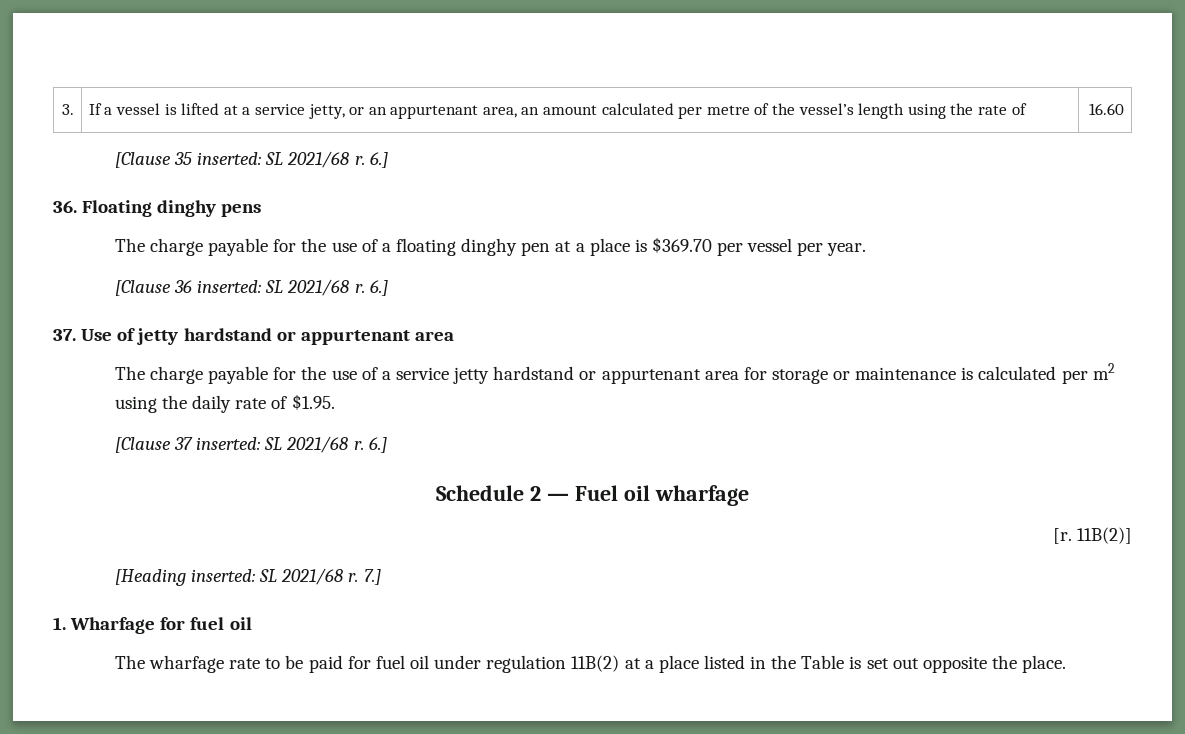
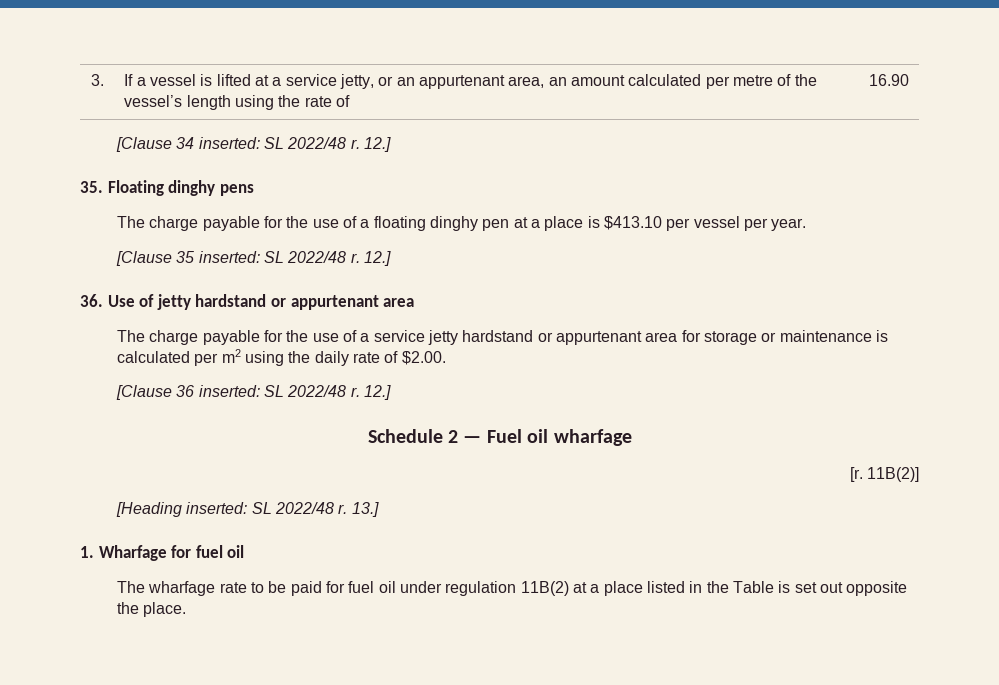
- 3. | If a vessel is lifted at a service jetty, or an appurtenant area, an amount calculated per metre of the vessel’s length using the rate of | 16.60
- [Clause 35 inserted: SL 2021/68 r. 6.]
- 36. Floating dinghy pens
+ 3. | If a vessel is lifted at a service jetty, or an appurtenant area, an amount calculated per metre of the vessel’s length using the rate of | 16.90
+ [Clause 34 inserted: SL 2022/48 r. 12.]
+ 35. Floating dinghy pens
- The charge payable for the use of a floating dinghy pen at a place is $369.70 per vessel per year.
+ The charge payable for the use of a floating dinghy pen at a place is $413.10 per vessel per year.
- [Clause 36 inserted: SL 2021/68 r. 6.]
- 37. Use of jetty hardstand or appurtenant area
+ [Clause 35 inserted: SL 2022/48 r. 12.]
+ 36. Use of jetty hardstand or appurtenant area
- The charge payable for the use of a service jetty hardstand or appurtenant area for storage or maintenance is calculated per m2 using the daily rate of $1.95.
- [Clause 37 inserted: SL 2021/68 r. 6.]
+ The charge payable for the use of a service jetty hardstand or appurtenant area for storage or maintenance is calculated per m2 using the daily rate of $2.00.
+ [Clause 36 inserted: SL 2022/48 r. 12.]
- [Heading inserted: SL 2021/68 r. 7.]
+ [Heading inserted: SL 2022/48 r. 13.]

